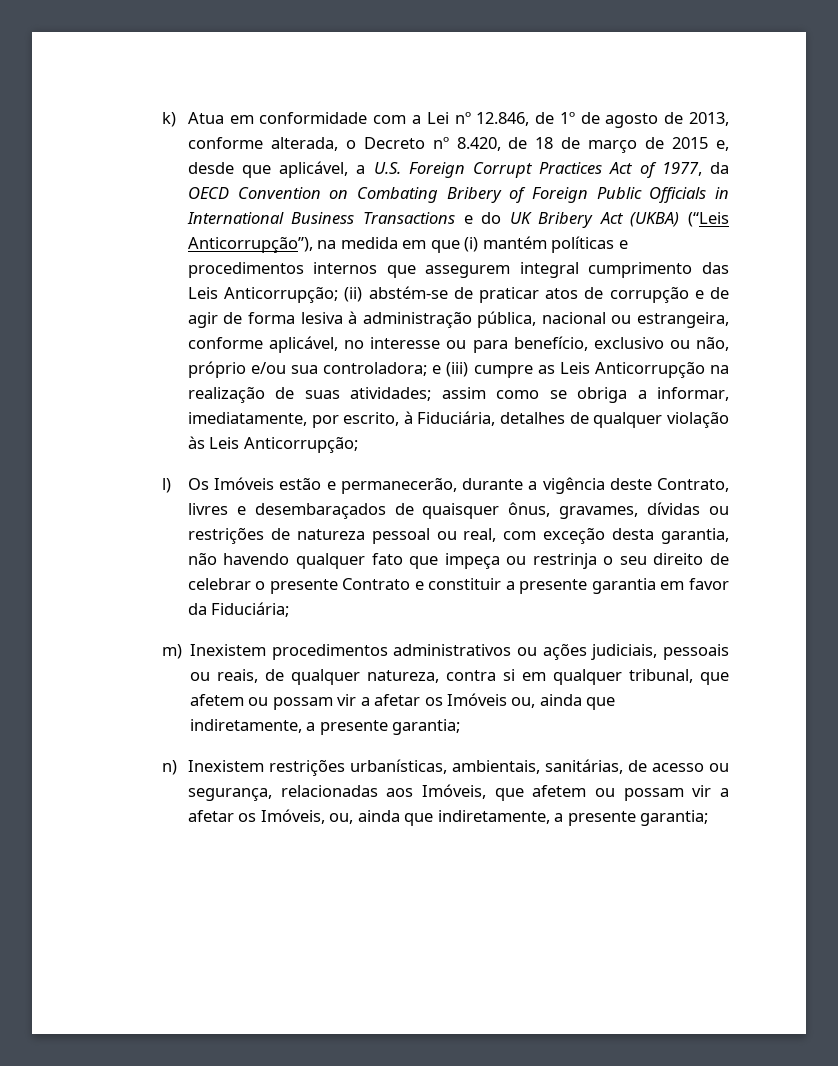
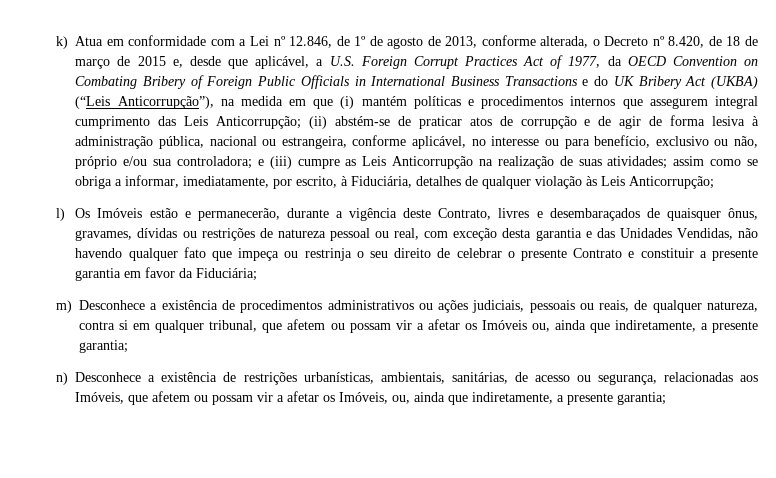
- l) Os Imóveis estão e permanecerão, durante a vigência deste Contrato, livres e desembaraçados de quaisquer ônus, gravames, dívidas ou restrições de natureza pessoal ou real, com exceção desta garantia, não havendo qualquer fato que impeça ou restrinja o seu direito de celebrar o presente Contrato e constituir a presente garantia em favor da Fiduciária;
+ l) Os Imóveis estão e permanecerão, durante a vigência deste Contrato, livres e desembaraçados de quaisquer ônus, gravames, dívidas ou restrições de natureza pessoal ou real, com exceção desta garantia e das Unidades Vendidas, não havendo qualquer fato que impeça ou restrinja o seu direito de celebrar o presente Contrato e constituir a presente garantia em favor da Fiduciária;
- m) Inexistem procedimentos administrativos ou ações judiciais, pessoais ou reais, de qualquer natureza, contra si em qualquer tribunal, que afetem ou possam vir a afetar os Imóveis ou, ainda que indiretamente, a presente garantia;
+ m) Desconhece a existência de procedimentos administrativos ou ações judiciais, pessoais ou reais, de qualquer natureza, contra si em qualquer tribunal, que afetem ou possam vir a afetar os Imóveis ou, ainda que indiretamente, a presente garantia;
- n) Inexistem restrições urbanísticas, ambientais, sanitárias, de acesso ou segurança, relacionadas aos Imóveis, que afetem ou possam vir a afetar os Imóveis, ou, ainda que indiretamente, a presente garantia;
+ n) Desconhece a existência de restrições urbanísticas, ambientais, sanitárias, de acesso ou segurança, relacionadas aos Imóveis, que afetem ou possam vir a afetar os Imóveis, ou, ainda que indiretamente, a presente garantia;

